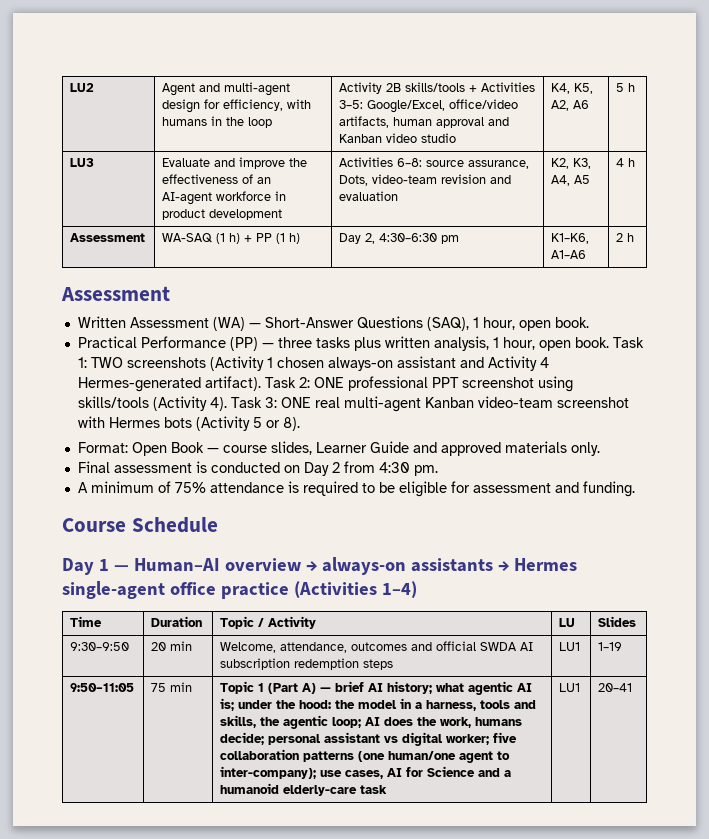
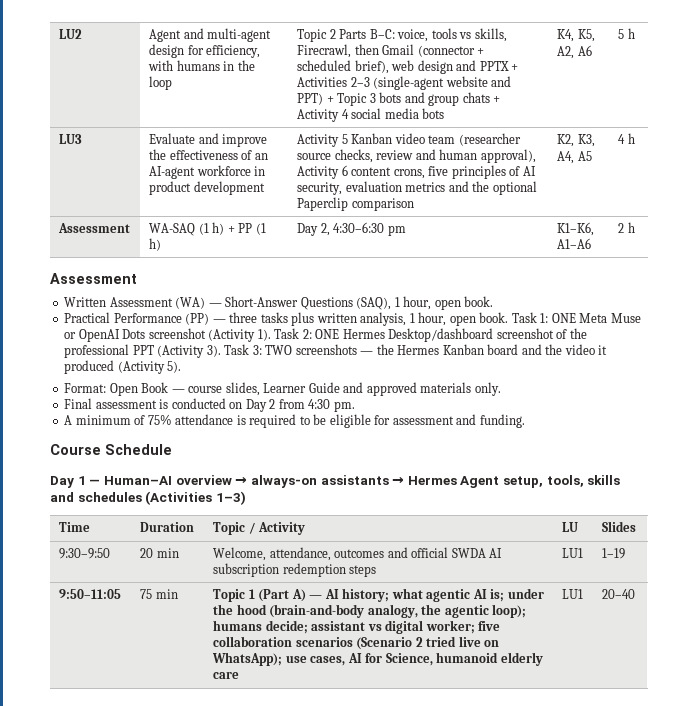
- Activity 2B skills/tools + Activities 3–5: Google/Excel, office/video artifacts, human approval and Kanban video studio
+ Topic 2 Parts B–C: voice, tools vs skills, Firecrawl, then Gmail (connector + scheduled brief), web design and PPTX + Activities 2–3 (single-agent website and PPT) + Topic 3 bots and group chats + Activity 4 social media bots
- Activities 6–8: source assurance, Dots, video-team revision and evaluation
+ Activity 5 Kanban video team (researcher source checks, review and human approval), Activity 6 content crons, five principles of AI security, evaluation metrics and the optional Paperclip comparison
- Task 1: TWO screenshots (Activity 1 chosen always-on assistant and Activity 4 Hermes-generated artifact). Task 2: ONE professional PPT screenshot using skills/tools (Activity 4). Task 3: ONE real multi-agent Kanban video-team screenshot with Hermes bots (Activity 5 or 8).
+ Task 1: ONE Meta Muse or OpenAI Dots screenshot (Activity 1). Task 2: ONE Hermes Desktop/dashboard screenshot of the professional PPT (Activity 3). Task 3: TWO screenshots — the Hermes Kanban board and the video it produced (Activity 5).
- Day 1 — Human–AI overview → always-on assistants → Hermes single-agent office practice (Activities 1–4)
+ Day 1 — Human–AI overview → always-on assistants → Hermes Agent setup, tools, skills and schedules (Activities 1–3)
- Topic 1 (Part A) — brief AI history; what agentic AI is; under the hood: the model in a harness, tools and skills, the agentic loop; AI does the work, humans decide; personal assistant vs digital worker; five collaboration patterns (one human/one agent to inter-company); use cases, AI for Science and a humanoid elderly-care task | LU1 | 20–41
+ Topic 1 (Part A) — AI history; what agentic AI is; under the hood (brain-and-body analogy, the agentic loop); humans decide; assistant vs digital worker; five collaboration scenarios (Scenario 2 tried live on WhatsApp); use cases, AI for Science, humanoid elderly care | LU1 | 20–40

